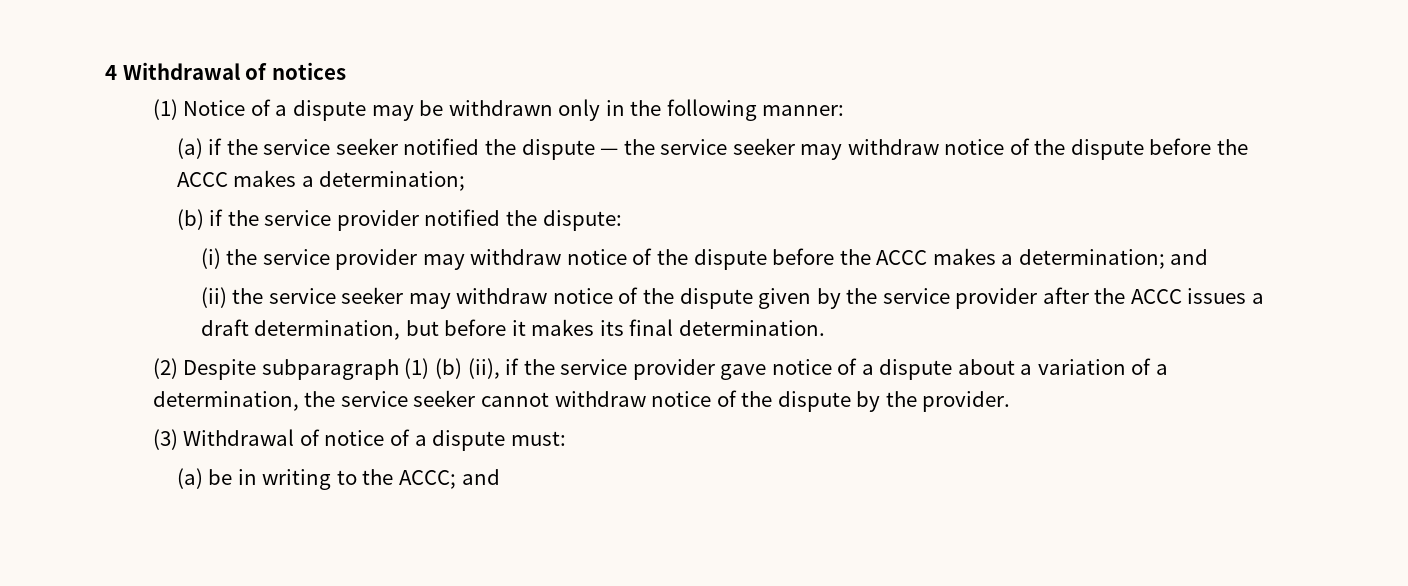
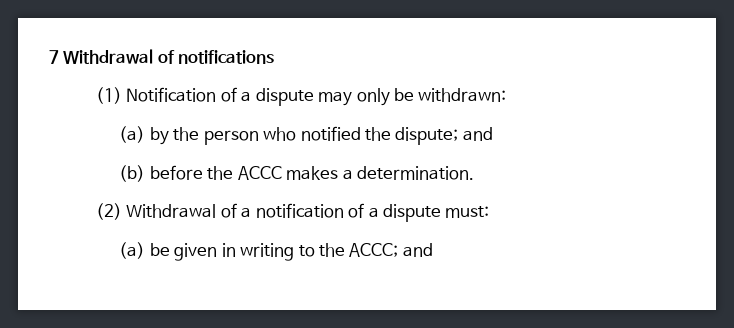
- 4 Withdrawal of notices
- (1) Notice of a dispute may be withdrawn only in the following manner:
- (a) if the service seeker notified the dispute — the service seeker may withdraw notice of the dispute before the ACCC makes a determination;
- (b) if the service provider notified the dispute:
- (i) the service provider may withdraw notice of the dispute before the ACCC makes a determination; and
- (ii) the service seeker may withdraw notice of the dispute given by the service provider after the ACCC issues a draft determination, but before it makes its final determination.
- (2) Despite subparagraph (1) (b) (ii), if the service provider gave notice of a dispute about a variation of a determination, the service seeker cannot withdraw notice of the dispute by the provider.
- (3) Withdrawal of notice of a dispute must:
+ 7 Withdrawal of notifications
+ (1) Notification of a dispute may only be withdrawn:
+ (a) by the person who notified the dispute; and
+ (b) before the ACCC makes a determination.
+ (2) Withdrawal of a notification of a dispute must:
- (a) be in writing to the ACCC; and
+ (a) be given in writing to the ACCC; and

